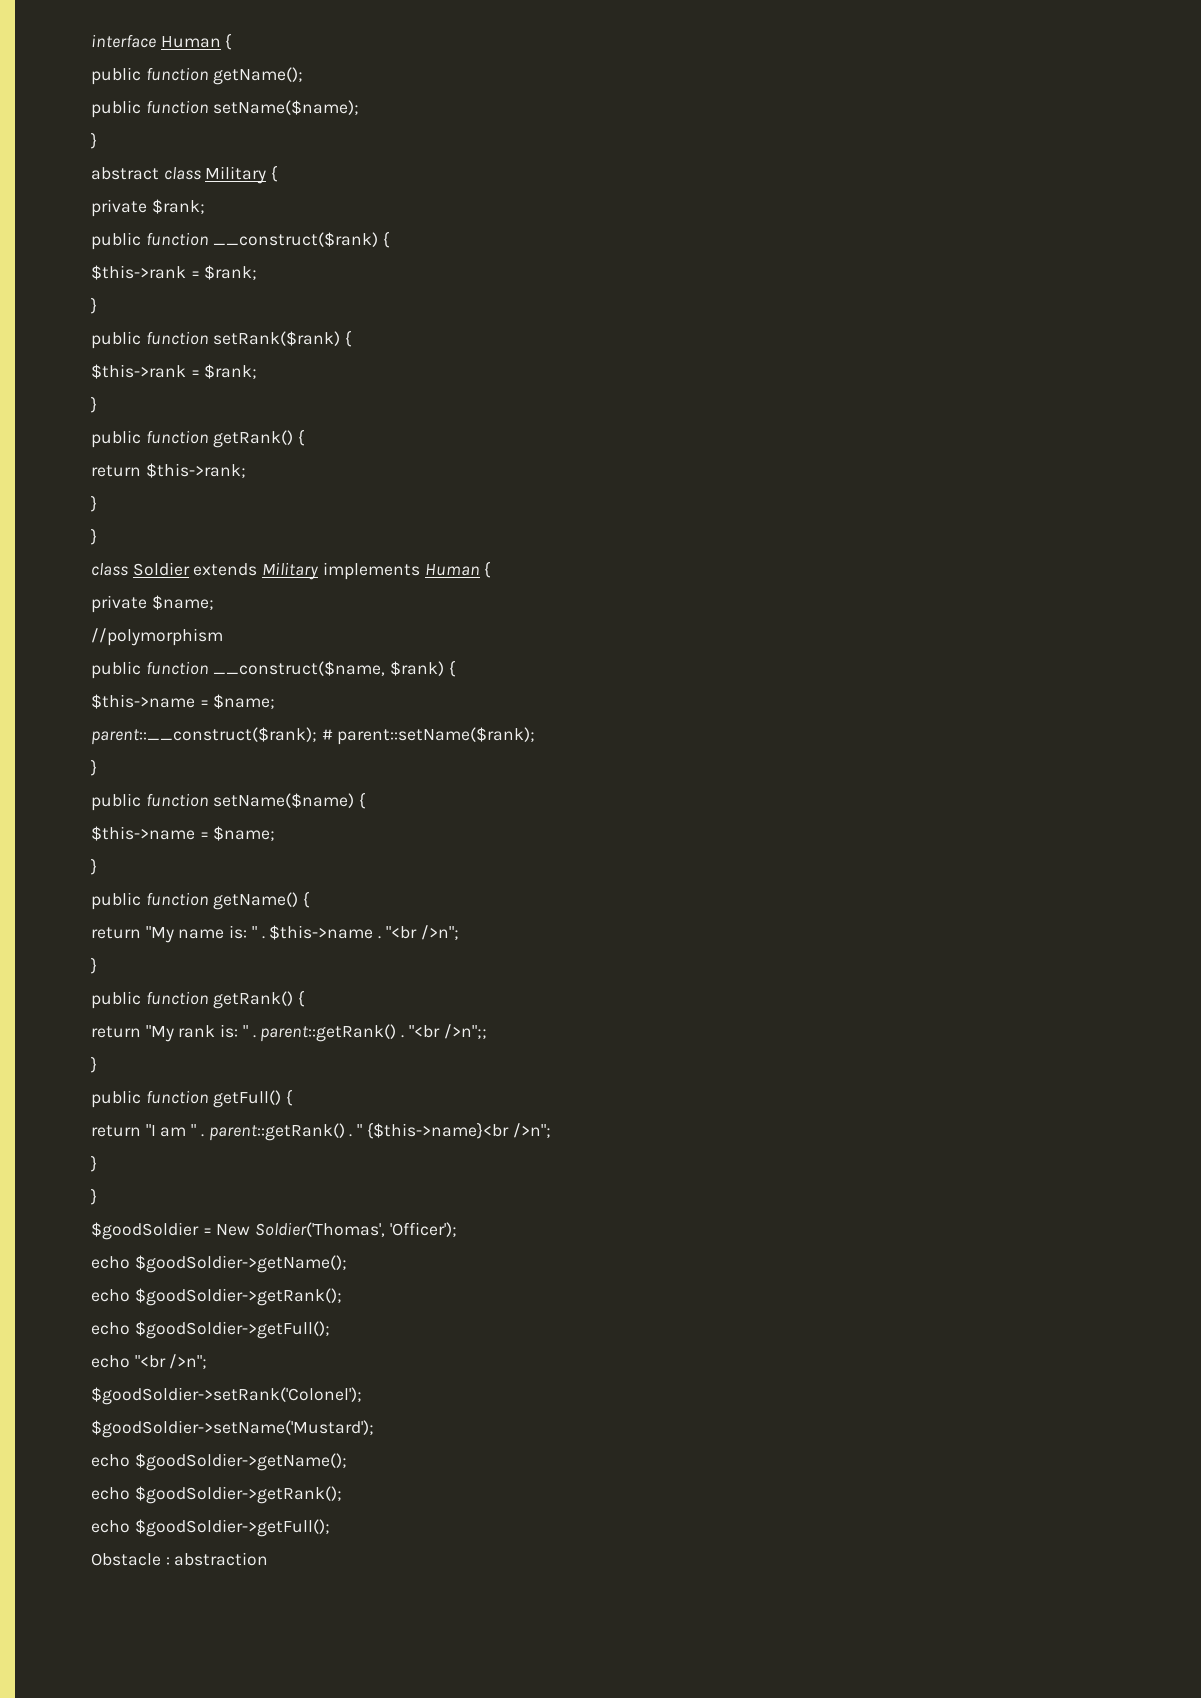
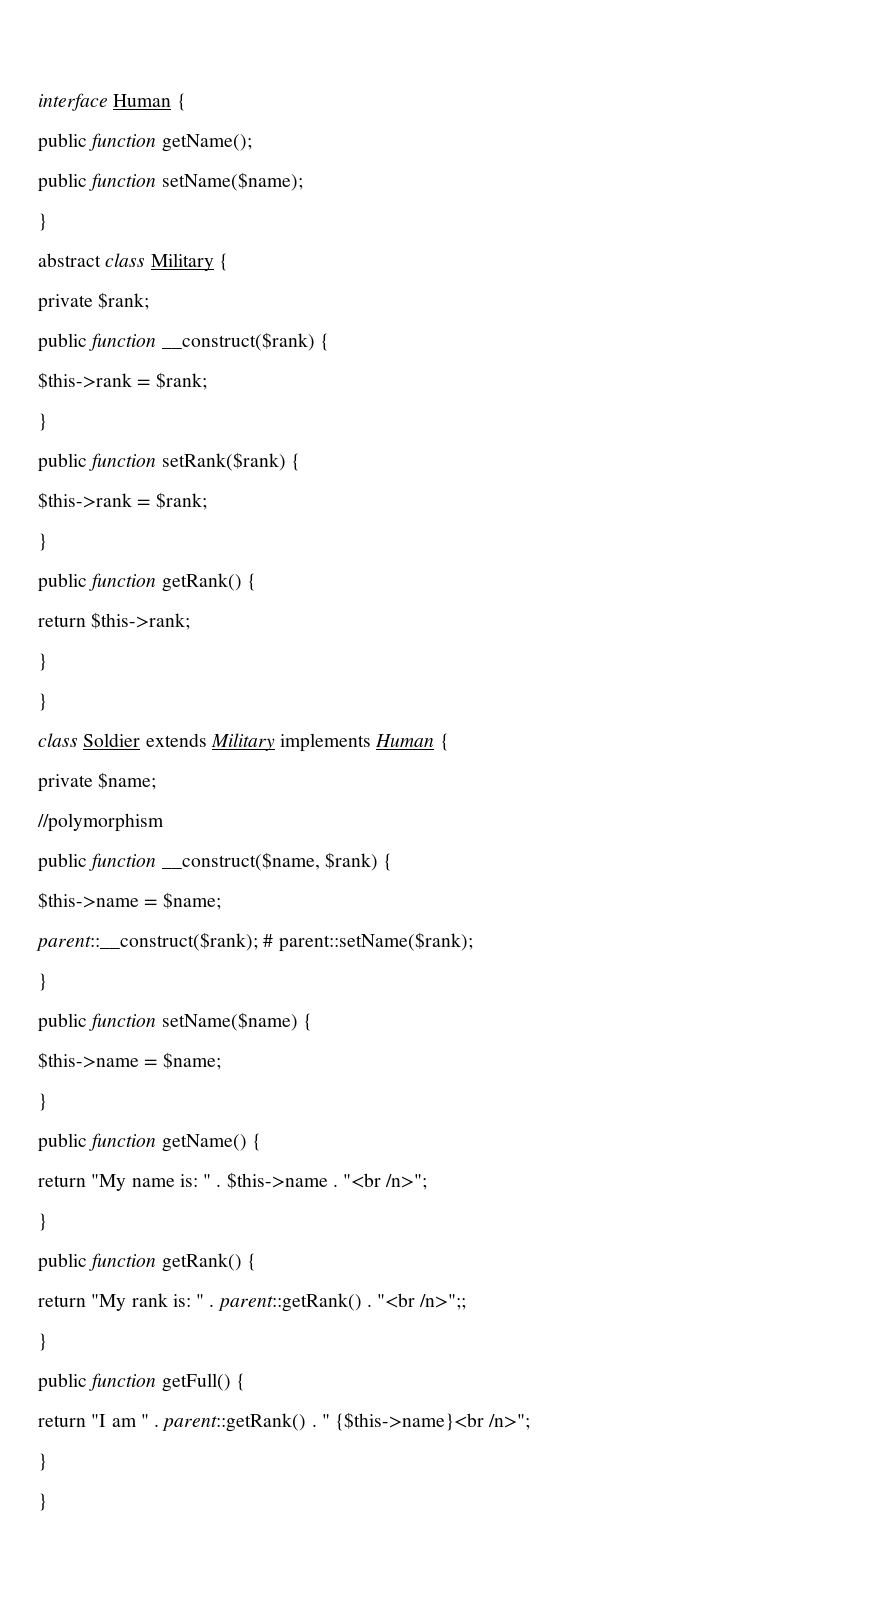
- $this->name . "<br />n";
+ $this->name . "<br /n>";
- "<br />n";;
+ "<br /n>";;
- " {$this->name}<br />n";
+ " {$this->name}<br /n>";
  }
  }
- $goodSoldier = New Soldier('Thomas', 'Officer');
- echo $goodSoldier->getName();
- echo $goodSoldier->getRank();
- echo $goodSoldier->getFull();
- echo "<br />n";
- $goodSoldier->setRank('Colonel');
- $goodSoldier->setName('Mustard');
- echo $goodSoldier->getName();
- echo $goodSoldier->getRank();
- echo $goodSoldier->getFull();
- Obstacle : abstraction

